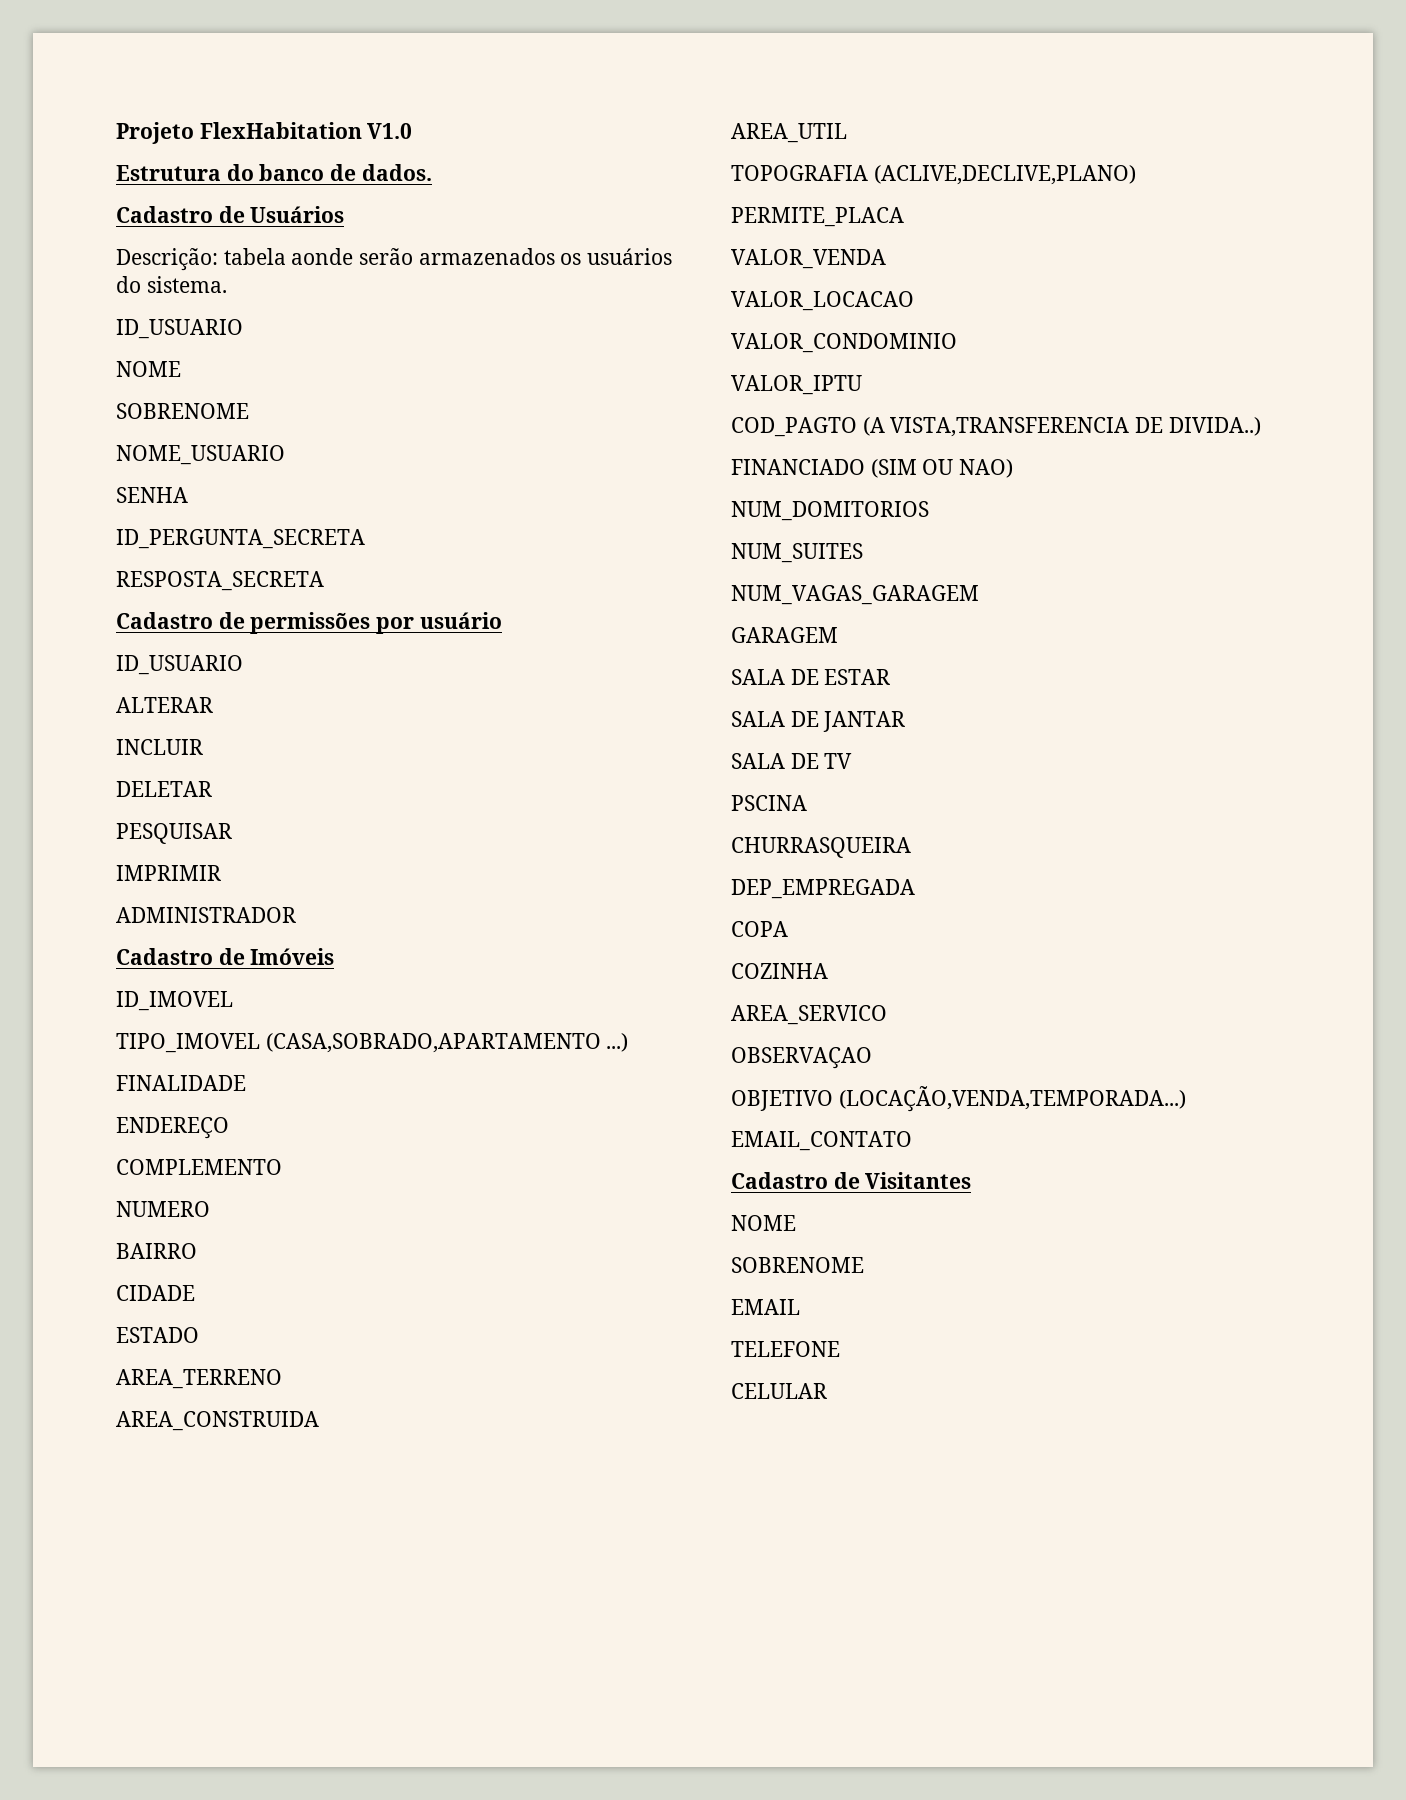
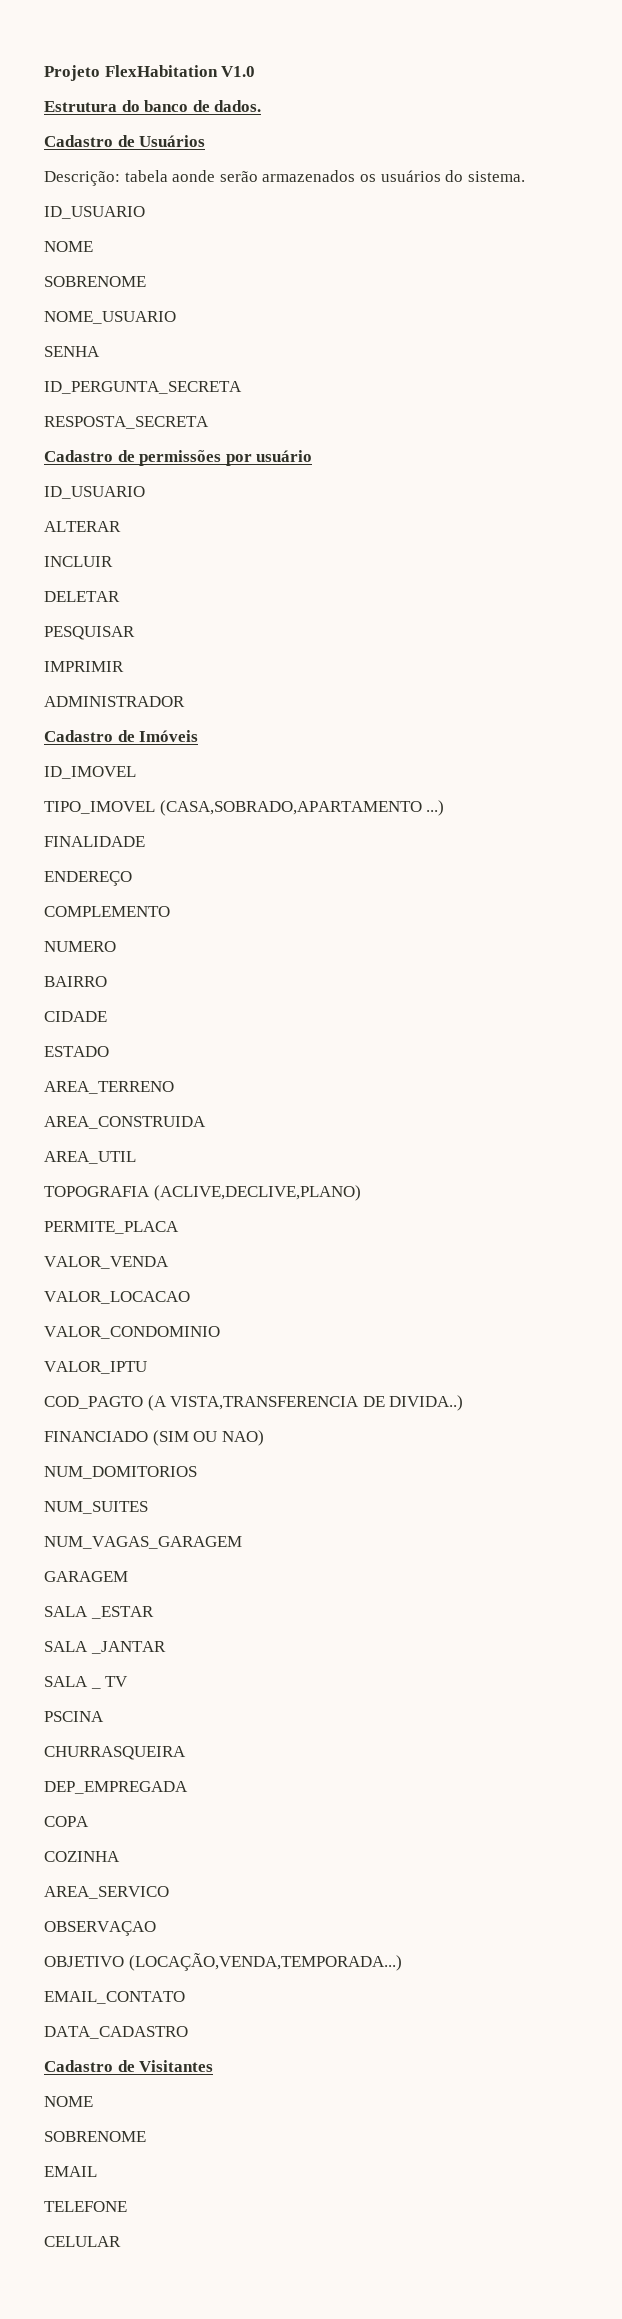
- SALA DE ESTAR
- SALA DE JANTAR
- SALA DE TV
+ SALA _ESTAR
+ SALA _JANTAR
+ SALA _ TV
+ DATA_CADASTRO

